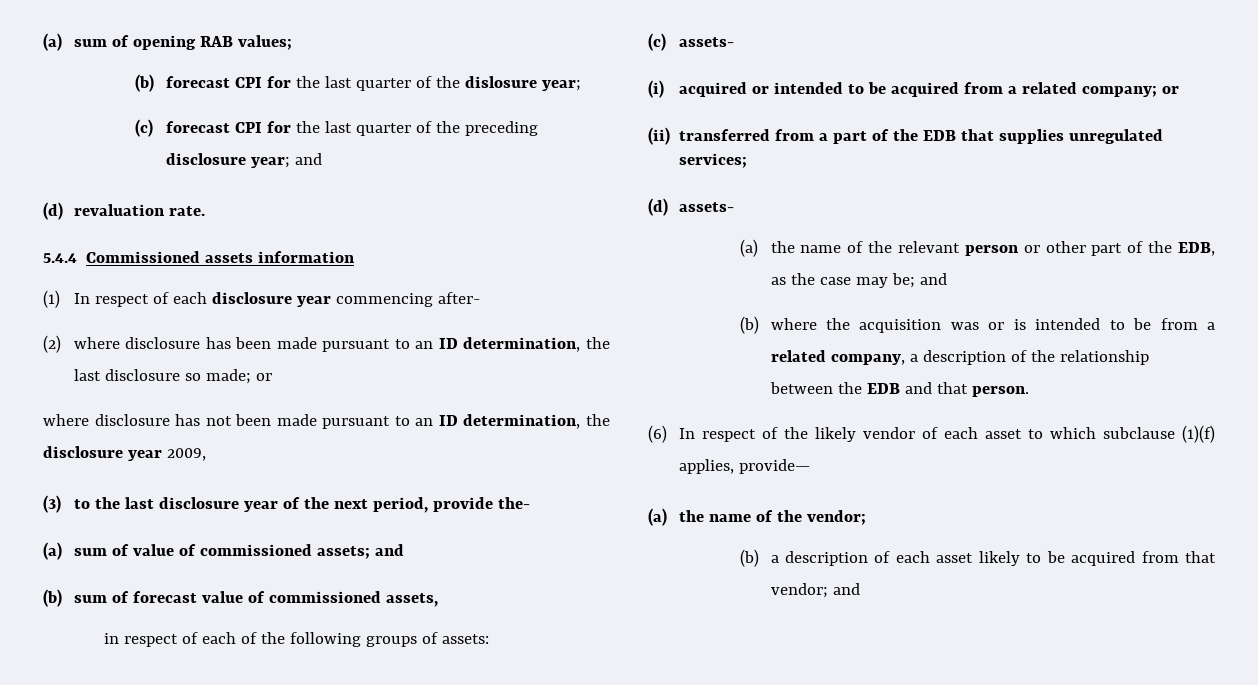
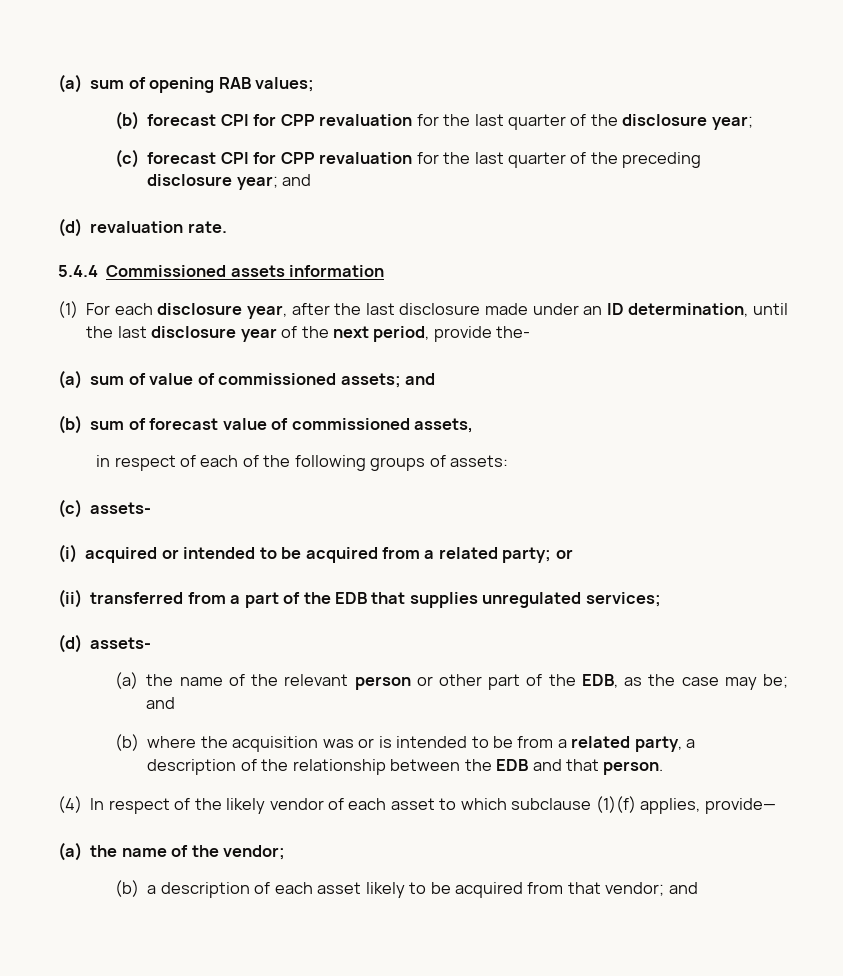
- (b) forecast CPI for the last quarter of the dislosure year;
+ (b) forecast CPI for CPP revaluation for the last quarter of the disclosure year;
- (c) forecast CPI for the last quarter of the preceding disclosure year; and
+ (c) forecast CPI for CPP revaluation for the last quarter of the preceding disclosure year; and
- (1) In respect of each disclosure year commencing after-
- (2) where disclosure has been made pursuant to an ID determination, the last disclosure so made; or
- where disclosure has not been made pursuant to an ID determination, the disclosure year 2009,
- (3) to the last disclosure year of the next period, provide the-
+ (1) For each disclosure year, after the last disclosure made under an ID determination, until the last disclosure year of the next period, provide the-
- (i) acquired or intended to be acquired from a related company; or
+ (i) acquired or intended to be acquired from a related party; or
- (b) where the acquisition was or is intended to be from a related company, a description of the relationship between the EDB and that person.
+ (b) where the acquisition was or is intended to be from a related party, a description of the relationship between the EDB and that person.
- (6) In respect of the likely vendor of each asset to which subclause (1)(f) applies, provide—
+ (4) In respect of the likely vendor of each asset to which subclause (1)(f) applies, provide—

